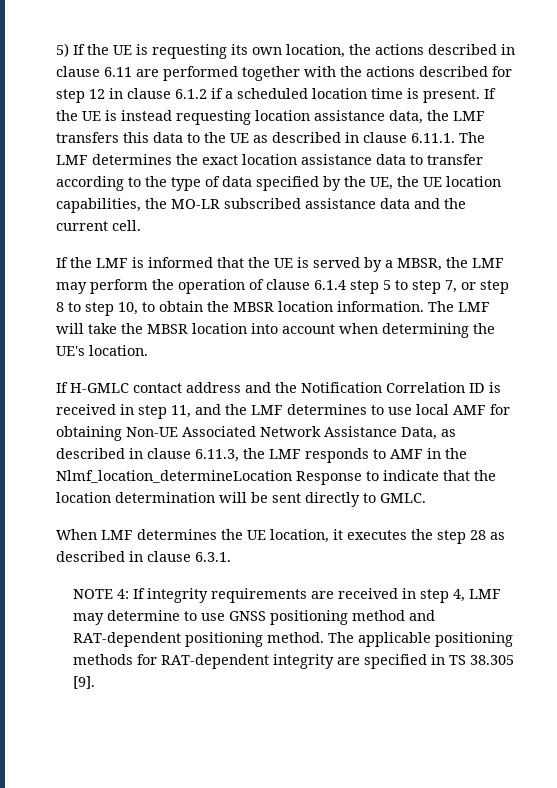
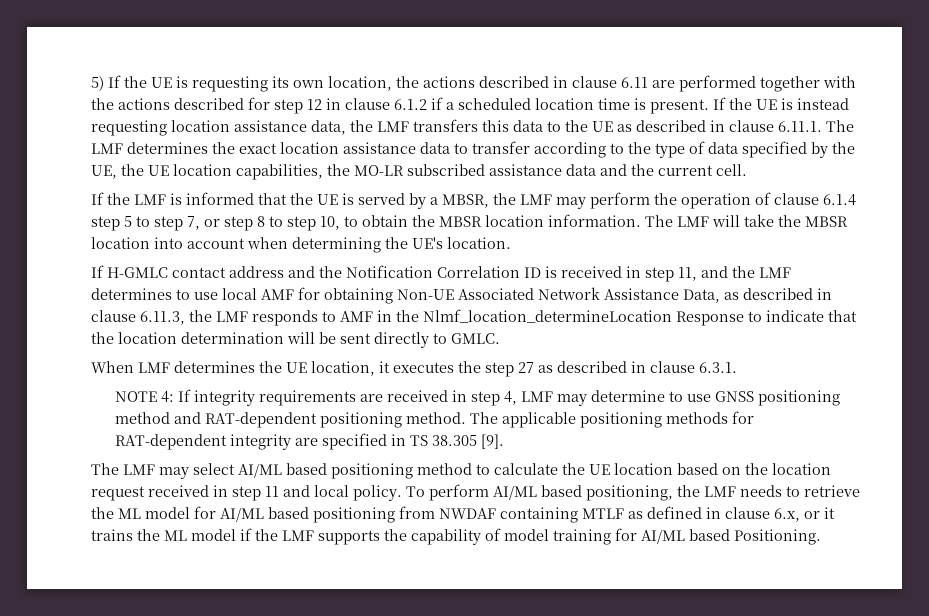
- When LMF determines the UE location, it executes the step 28 as described in clause 6.3.1.
+ When LMF determines the UE location, it executes the step 27 as described in clause 6.3.1.
+ The LMF may select AI/ML based positioning method to calculate the UE location based on the location request received in step 11 and local policy. To perform AI/ML based positioning, the LMF needs to retrieve the ML model for AI/ML based positioning from NWDAF containing MTLF as defined in clause 6.x, or it trains the ML model if the LMF supports the capability of model training for AI/ML based Positioning.

